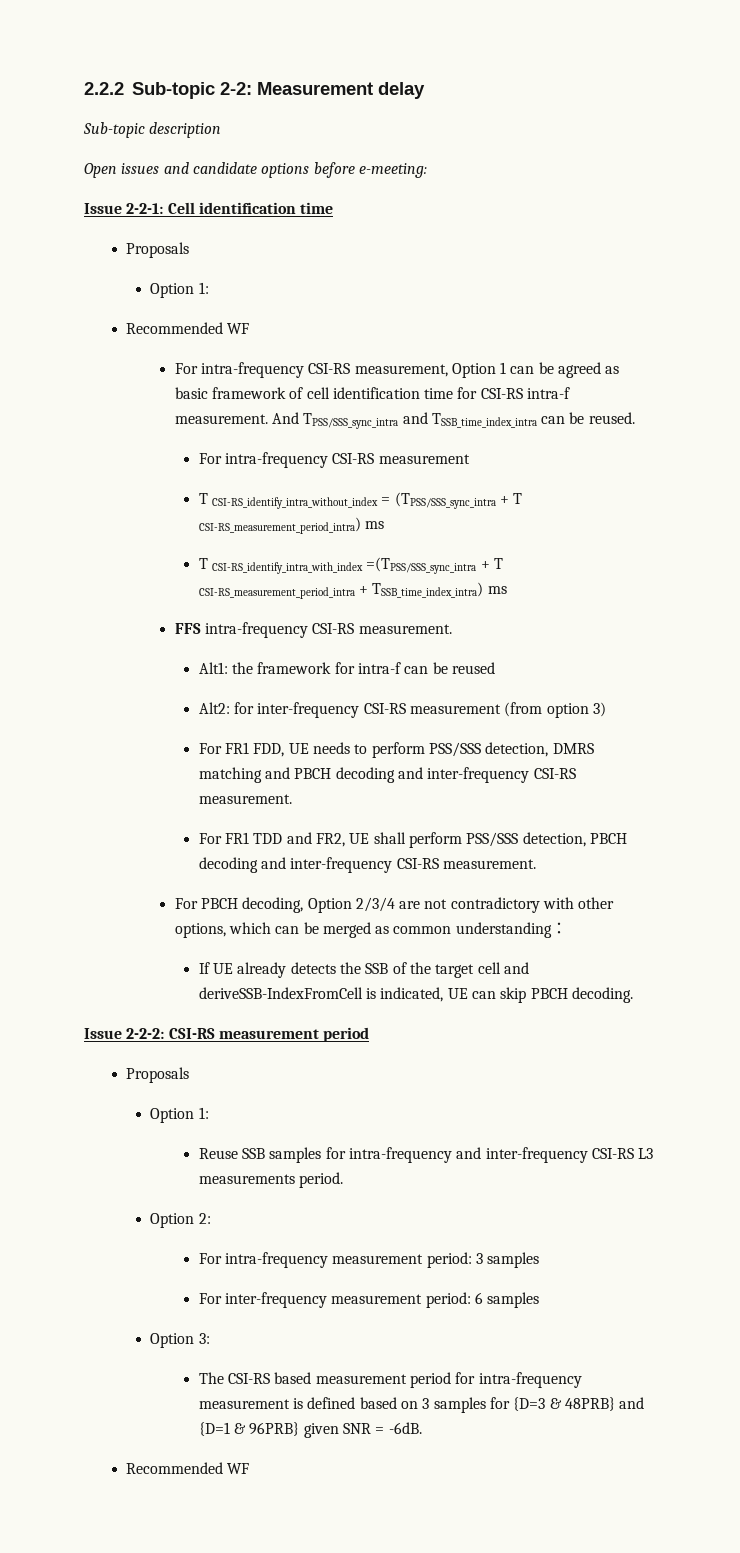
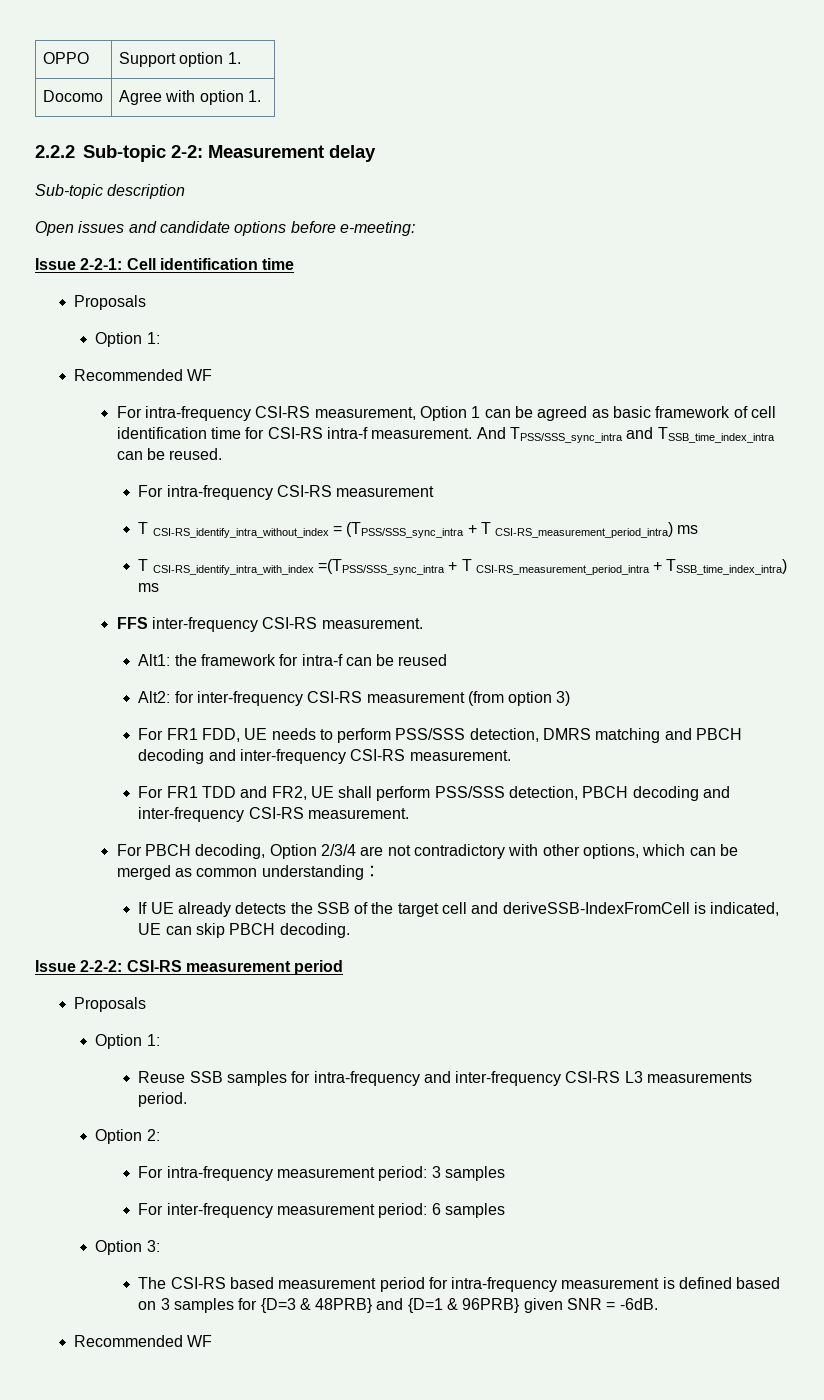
+ OPPO | Support option 1.
+ Docomo | Agree with option 1.
- FFS intra-frequency CSI-RS measurement.
+ FFS inter-frequency CSI-RS measurement.

